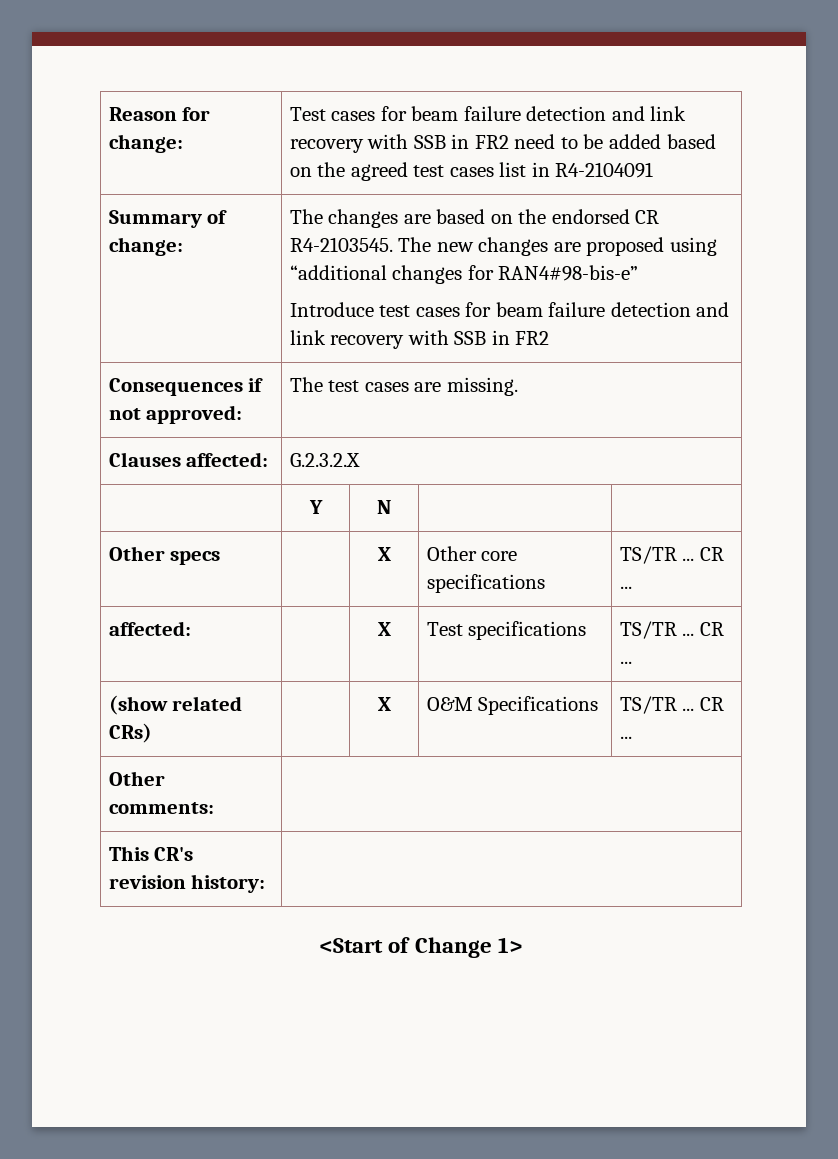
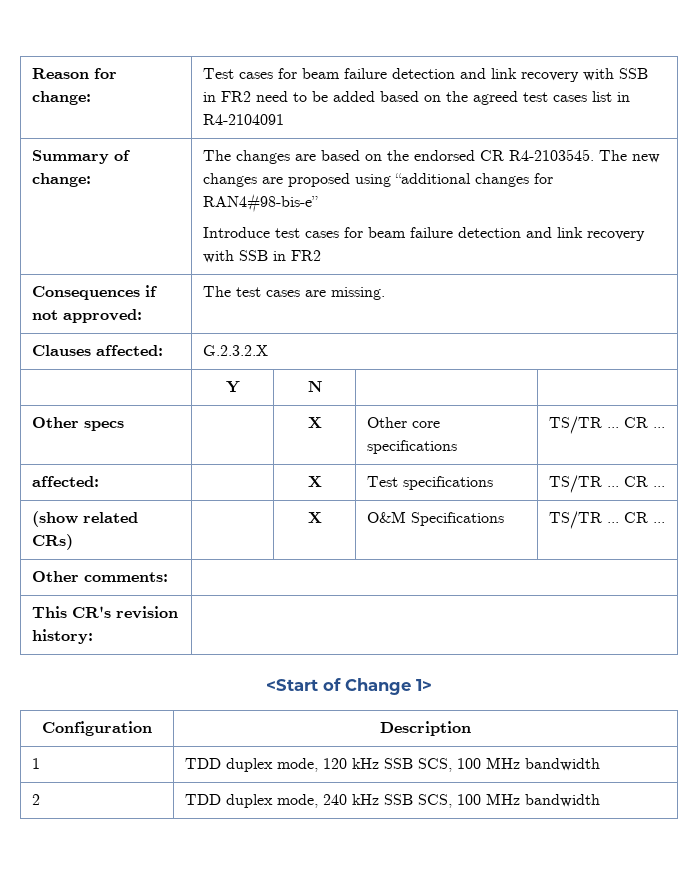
+ Configuration | Description
+ 1 | TDD duplex mode, 120 kHz SSB SCS, 100 MHz bandwidth
+ 2 | TDD duplex mode, 240 kHz SSB SCS, 100 MHz bandwidth

